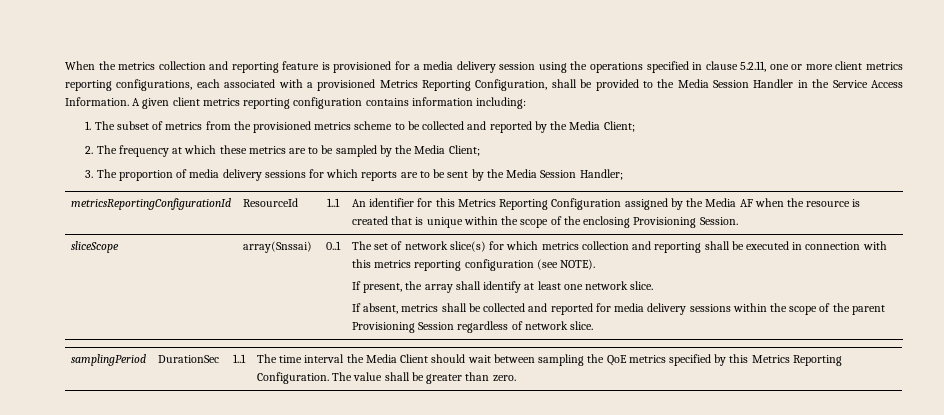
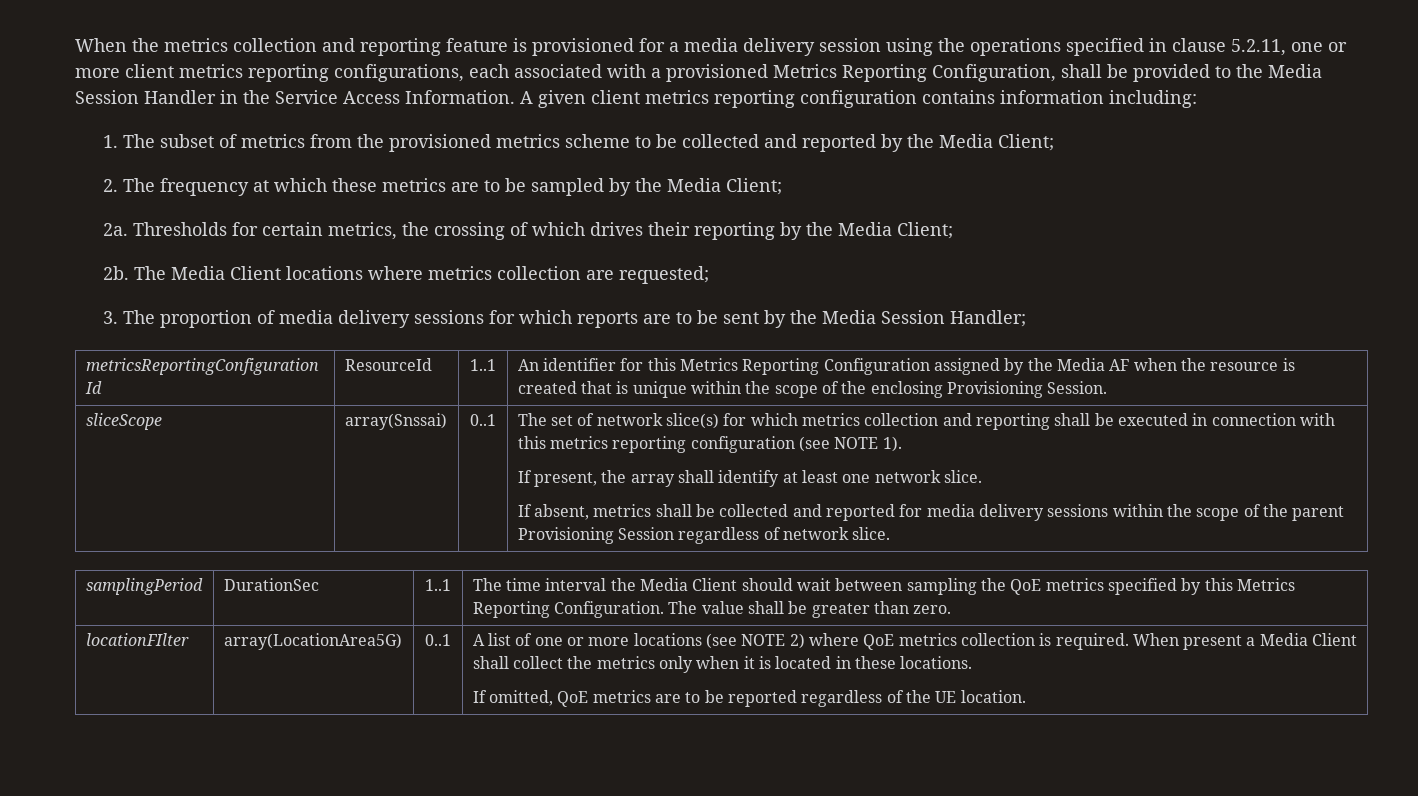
+ 2a. Thresholds for certain metrics, the crossing of which drives their reporting by the Media Client;
+ 2b. The Media Client locations where metrics collection are requested;
- The set of network slice(s) for which metrics collection and reporting shall be executed in connection with this metrics reporting configuration (see NOTE).
+ The set of network slice(s) for which metrics collection and reporting shall be executed in connection with this metrics reporting configuration (see NOTE 1).
+ locationFIlter | array(LocationArea5G) | 0..1 | A list of one or more locations (see NOTE 2) where QoE metrics collection is required. When present a Media Client shall collect the metrics only when it is located in these locations.
+ If omitted, QoE metrics are to be reported regardless of the UE location.

